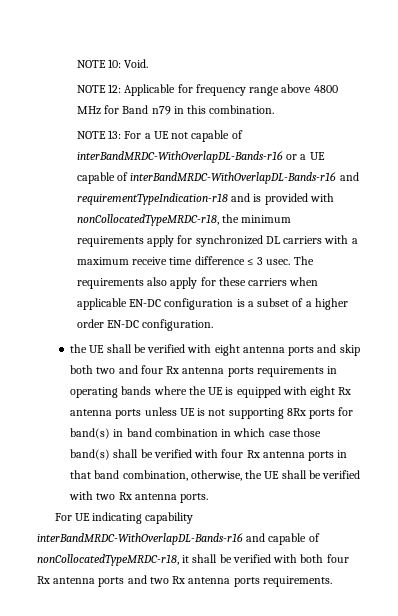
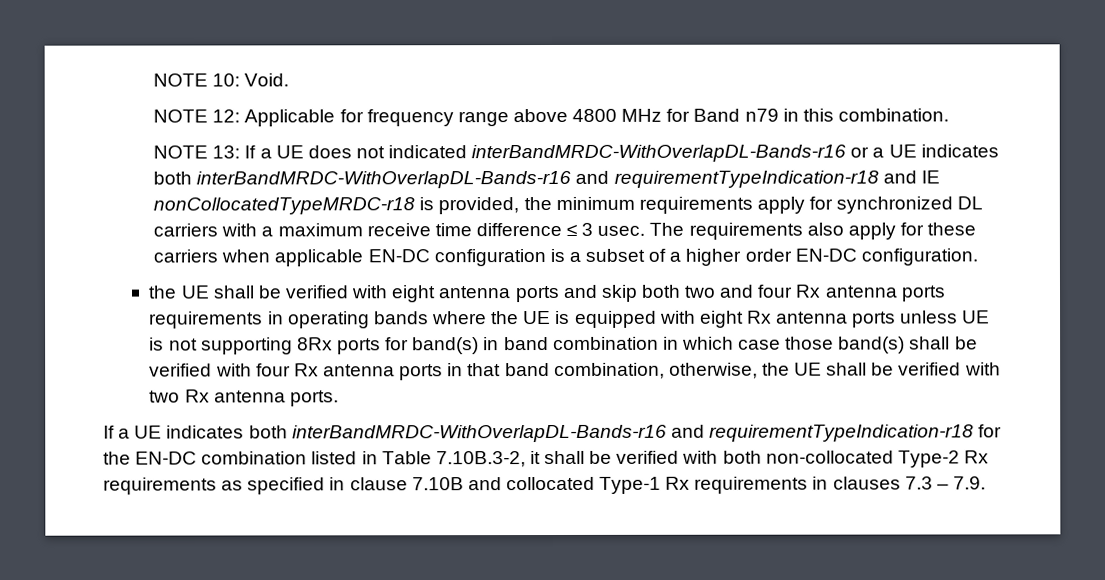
- NOTE 13: For a UE not capable of interBandMRDC-WithOverlapDL-Bands-r16 or a UE capable of interBandMRDC-WithOverlapDL-Bands-r16 and requirementTypeIndication-r18 and is provided with nonCollocatedTypeMRDC-r18, the minimum requirements apply for synchronized DL carriers with a maximum receive time difference ≤ 3 usec.
+ NOTE 13: If a UE does not indicated interBandMRDC-WithOverlapDL-Bands-r16 or a UE indicates both interBandMRDC-WithOverlapDL-Bands-r16 and requirementTypeIndication-r18 and IE nonCollocatedTypeMRDC-r18 is provided, the minimum requirements apply for synchronized DL carriers with a maximum receive time difference ≤ 3 usec.
- For UE indicating capability interBandMRDC-WithOverlapDL-Bands-r16 and capable of nonCollocatedTypeMRDC-r18, it shall be verified with both four Rx antenna ports and two Rx antenna ports requirements.
+ If a UE indicates both interBandMRDC-WithOverlapDL-Bands-r16 and requirementTypeIndication-r18 for the EN-DC combination listed in Table 7.10B.3-2, it shall be verified with both non-collocated Type-2 Rx requirements as specified in clause 7.10B and collocated Type-1 Rx requirements in clauses 7.3 – 7.9.

